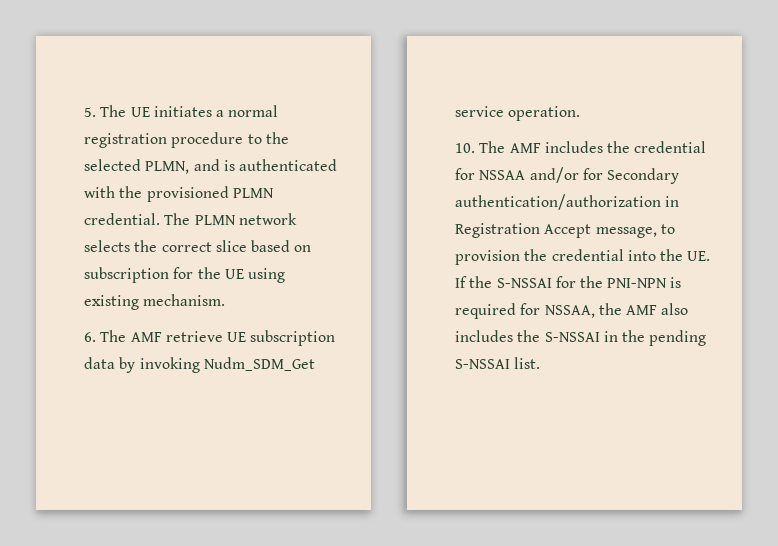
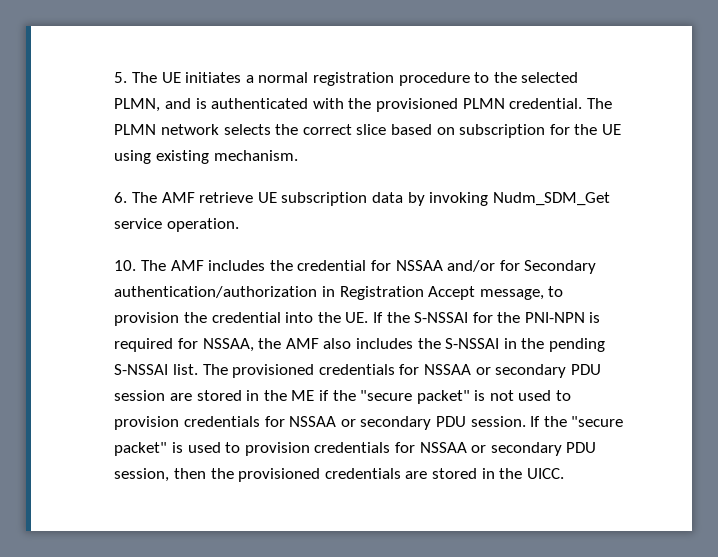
+ The provisioned credentials for NSSAA or secondary PDU session are stored in the ME if the "secure packet" is not used to provision credentials for NSSAA or secondary PDU session. If the "secure packet" is used to provision credentials for NSSAA or secondary PDU session, then the provisioned credentials are stored in the UICC.

